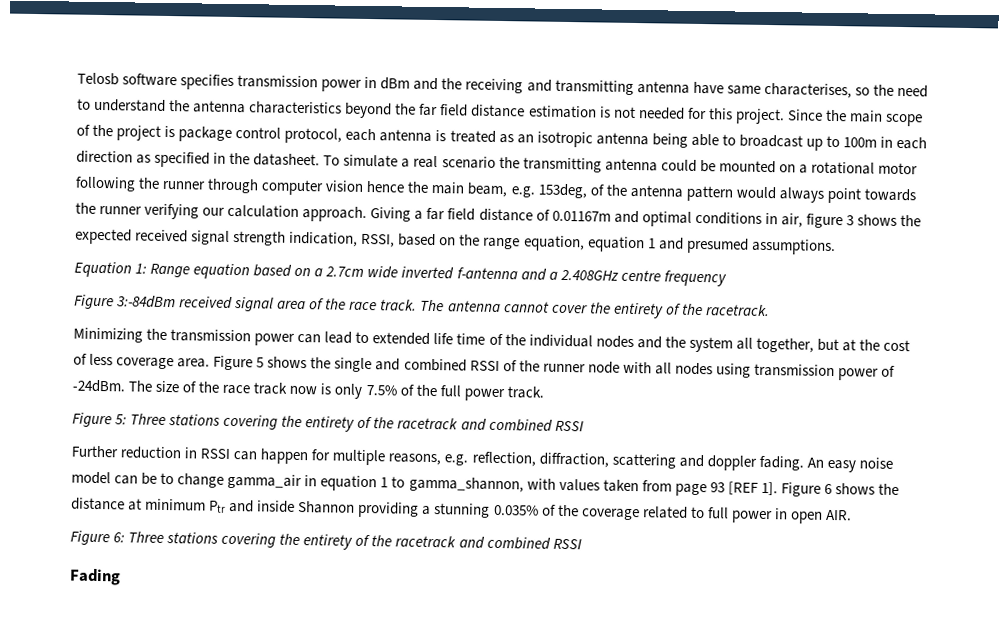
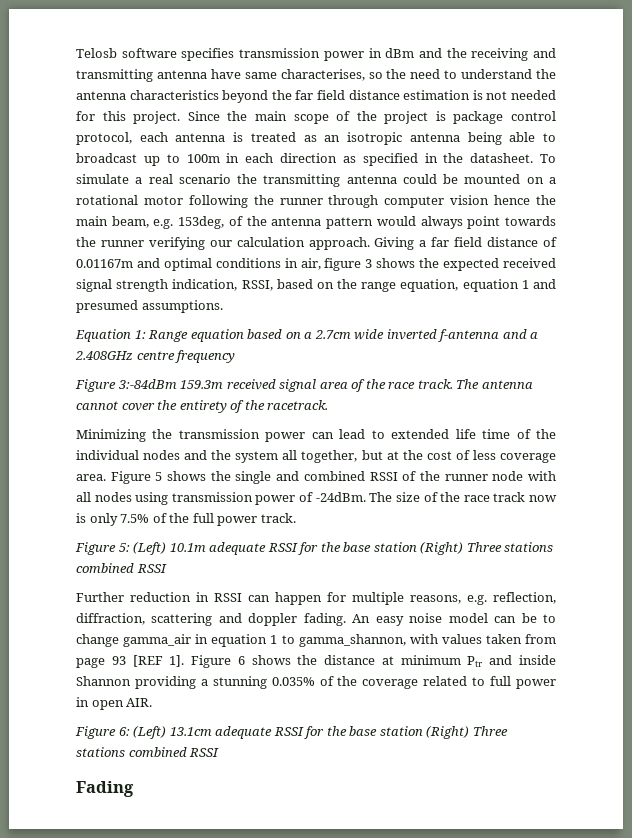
- Figure 3:-84dBm received signal area of the race track.
+ Figure 3:-84dBm 159.3m received signal area of the race track.
- Figure 5: Three stations covering the entirety of the racetrack and combined RSSI
+ Figure 5: (Left) 10.1m adequate RSSI for the base station (Right) Three stations combined RSSI
- Figure 6: Three stations covering the entirety of the racetrack and combined RSSI
+ Figure 6: (Left) 13.1cm adequate RSSI for the base station (Right) Three stations combined RSSI

